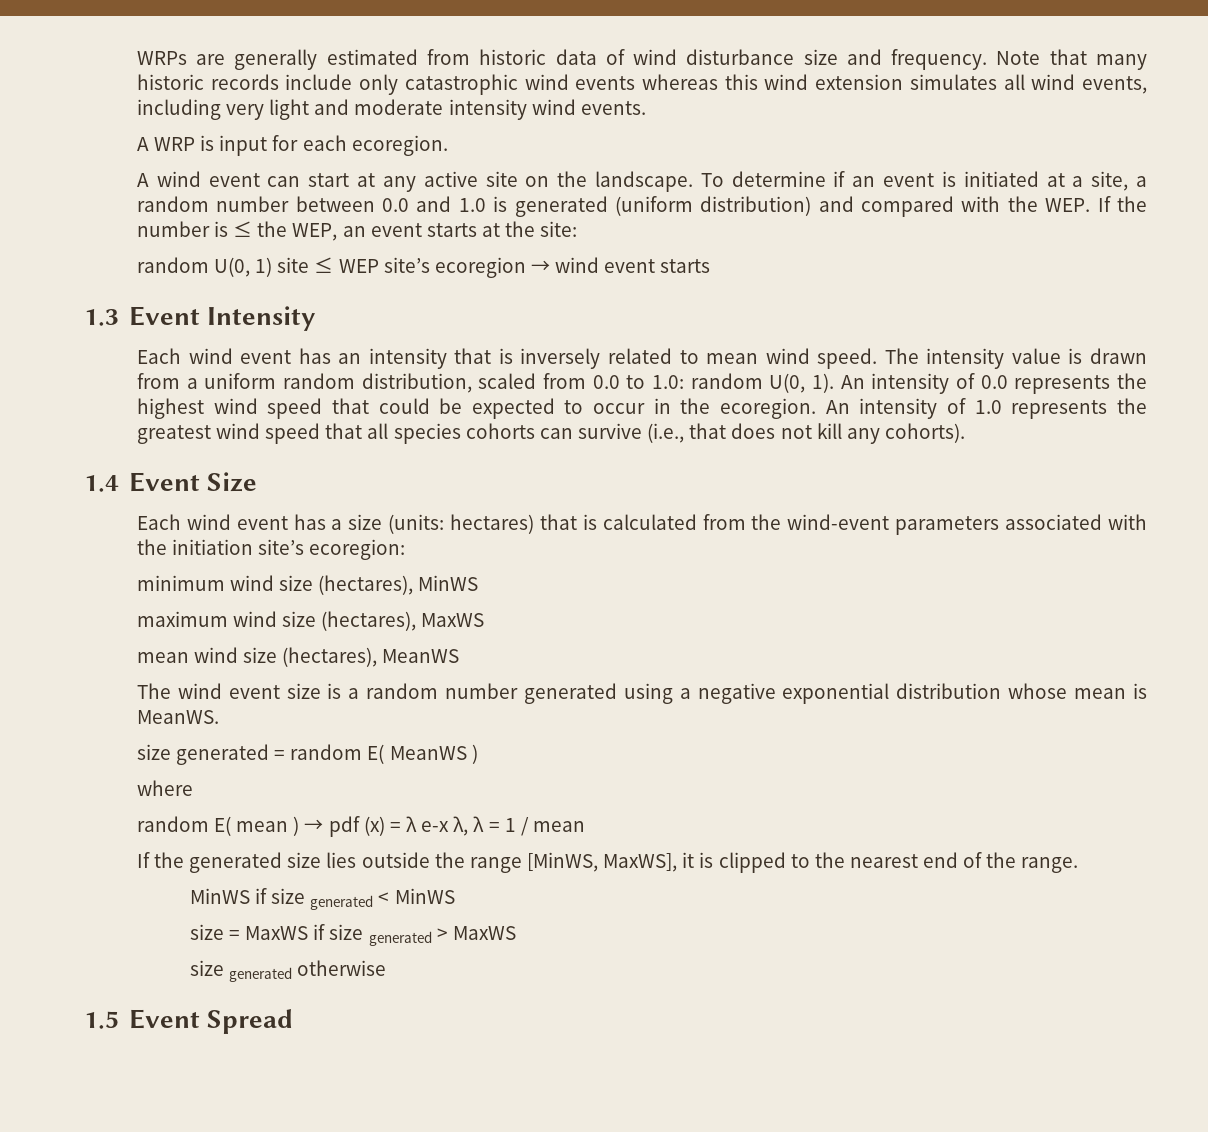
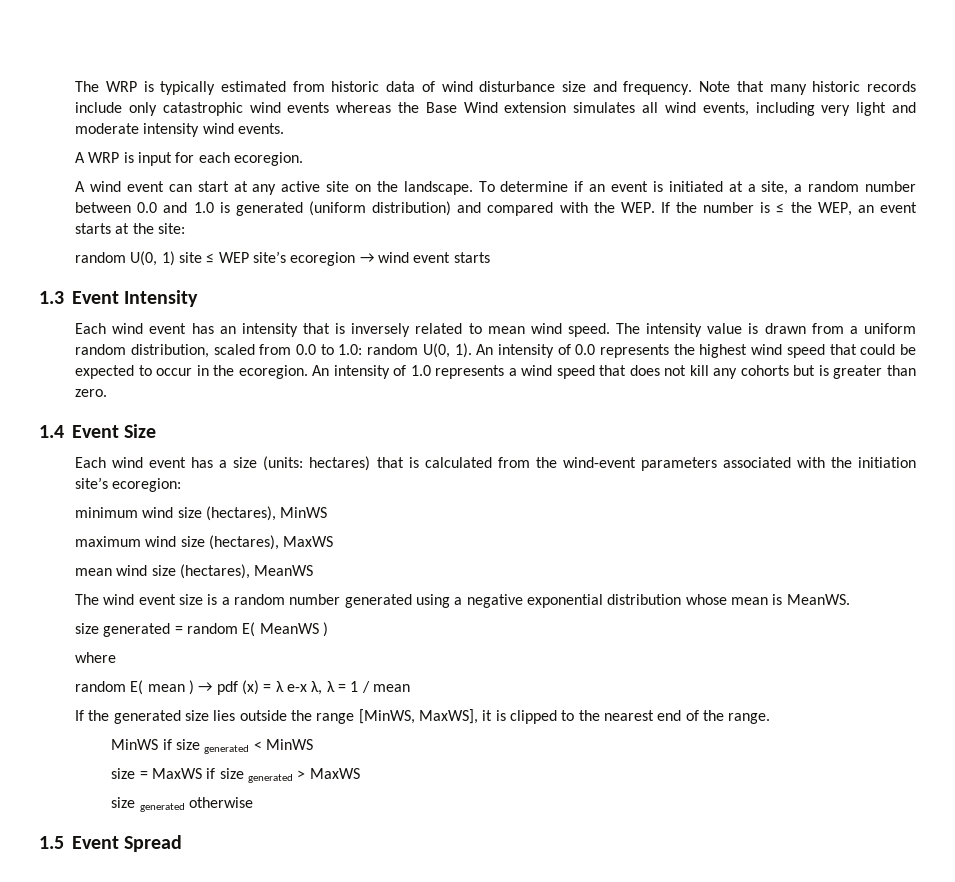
- WRPs are generally estimated from historic data of wind disturbance size and frequency.
+ The WRP is typically estimated from historic data of wind disturbance size and frequency.
- Note that many historic records include only catastrophic wind events whereas this wind extension simulates all wind events, including very light and moderate intensity wind events.
+ Note that many historic records include only catastrophic wind events whereas the Base Wind extension simulates all wind events, including very light and moderate intensity wind events.
- An intensity of 1.0 represents the greatest wind speed that all species cohorts can survive (i.e., that does not kill any cohorts).
+ An intensity of 1.0 represents a wind speed that does not kill any cohorts but is greater than zero.

